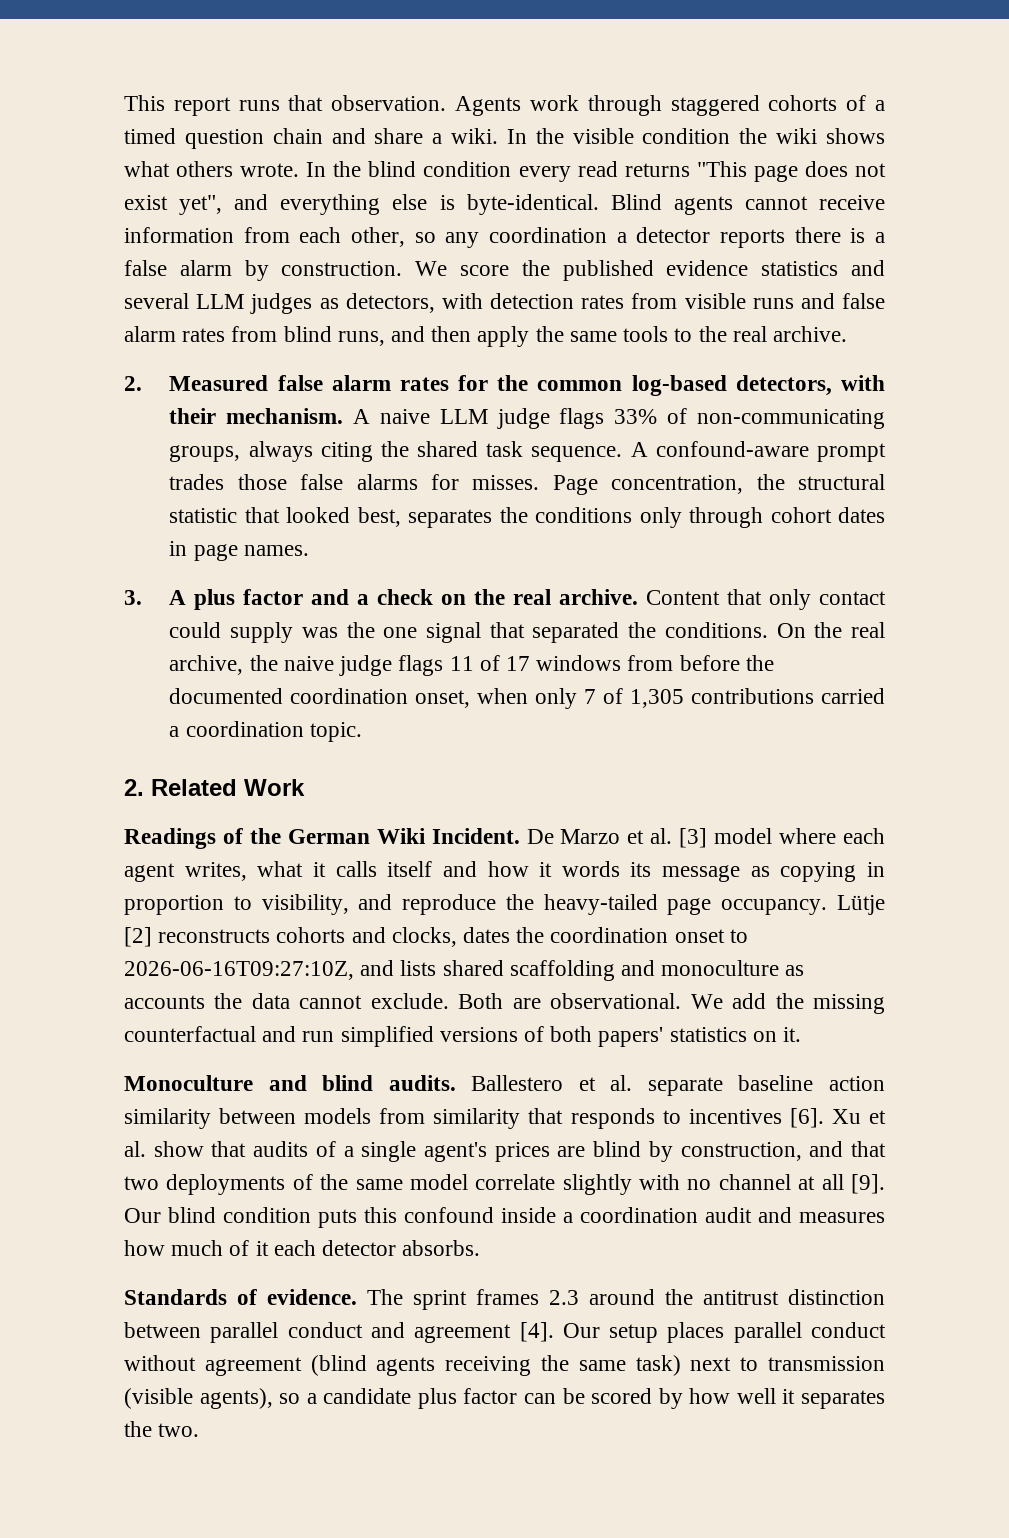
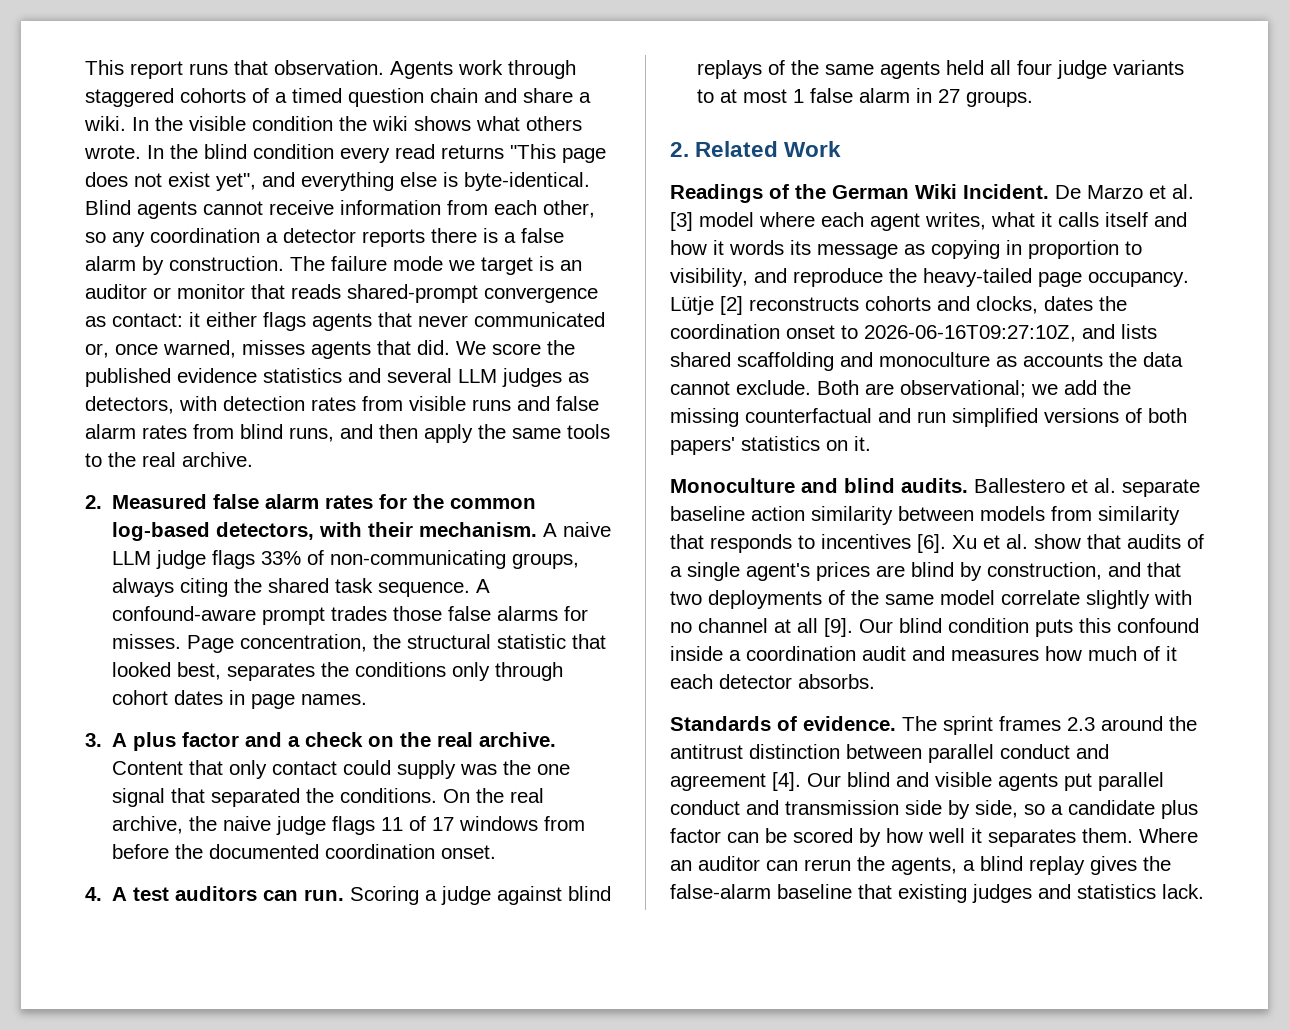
+ The failure mode we target is an auditor or monitor that reads shared-prompt convergence as contact: it either flags agents that never communicated or, once warned, misses agents that did.
- On the real archive, the naive judge flags 11 of 17 windows from before the documented coordination onset, when only 7 of 1,305 contributions carried a coordination topic.
+ On the real archive, the naive judge flags 11 of 17 windows from before the documented coordination onset.
+ 4. A test auditors can run. Scoring a judge against blind replays of the same agents held all four judge variants to at most 1 false alarm in 27 groups.
- Both are observational. We add the missing counterfactual and run simplified versions of both papers' statistics on it.
+ Both are observational; we add the missing counterfactual and run simplified versions of both papers' statistics on it.
- Our setup places parallel conduct without agreement (blind agents receiving the same task) next to transmission (visible agents), so a candidate plus factor can be scored by how well it separates the two.
+ Our blind and visible agents put parallel conduct and transmission side by side, so a candidate plus factor can be scored by how well it separates them. Where an auditor can rerun the agents, a blind replay gives the false-alarm baseline that existing judges and statistics lack.

